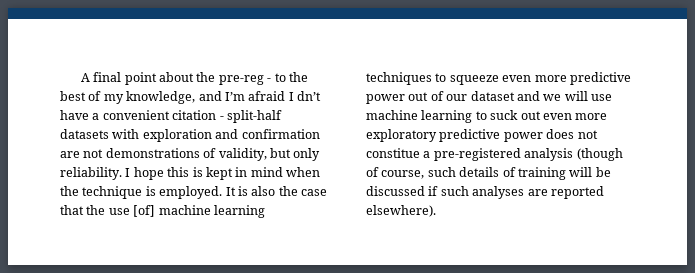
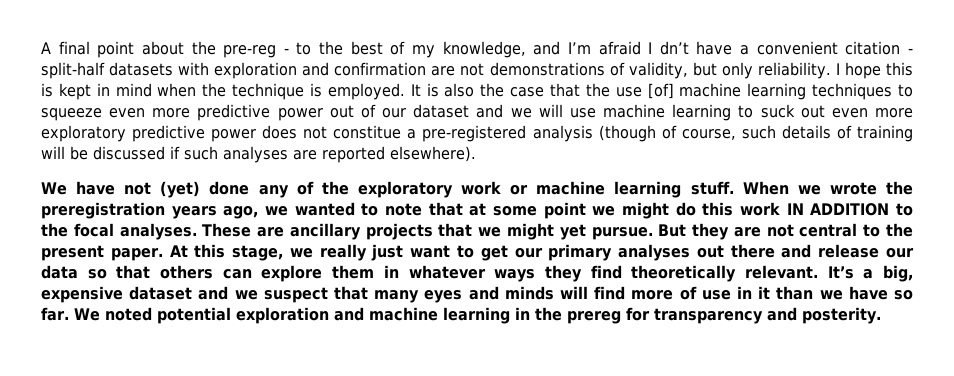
+ We have not (yet) done any of the exploratory work or machine learning stuff. When we wrote the preregistration years ago, we wanted to note that at some point we might do this work IN ADDITION to the focal analyses. These are ancillary projects that we might yet pursue. But they are not central to the present paper. At this stage, we really just want to get our primary analyses out there and release our data so that others can explore them in whatever ways they find theoretically relevant. It’s a big, expensive dataset and we suspect that many eyes and minds will find more of use in it than we have so far. We noted potential exploration and machine learning in the prereg for transparency and posterity.

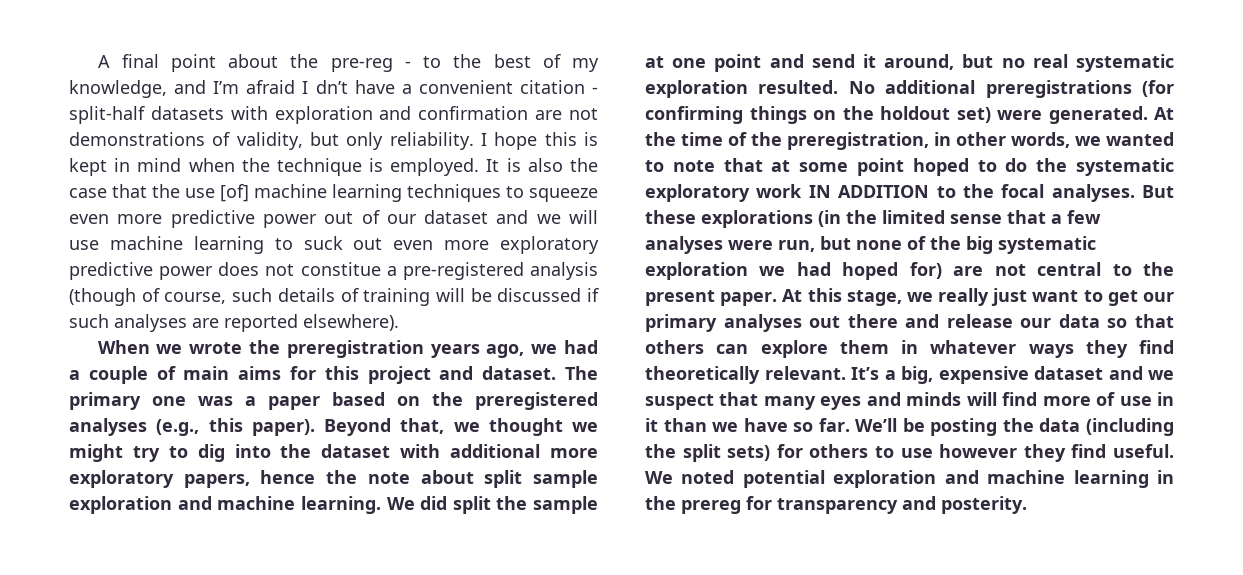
- We have not (yet) done any of the exploratory work or machine learning stuff. When we wrote the preregistration years ago, we wanted to note that at some point we might do this work IN ADDITION to the focal analyses.
+ When we wrote the preregistration years ago, we had a couple of main aims for this project and dataset. The primary one was a paper based on the preregistered analyses (e.g., this paper). Beyond that, we thought we might try to dig into the dataset with additional more exploratory papers, hence the note about split sample exploration and machine learning. We did split the sample at one point and send it around, but no real systematic exploration resulted. No additional preregistrations (for confirming things on the holdout set) were generated. At the time of the preregistration, in other words, we wanted to note that at some point hoped to do the systematic exploratory work IN ADDITION to the focal analyses.
- These are ancillary projects that we might yet pursue. But they are not central to the present paper.
+ But these explorations (in the limited sense that a few analyses were run, but none of the big systematic exploration we had hoped for) are not central to the present paper.
+ We’ll be posting the data (including the split sets) for others to use however they find useful.

